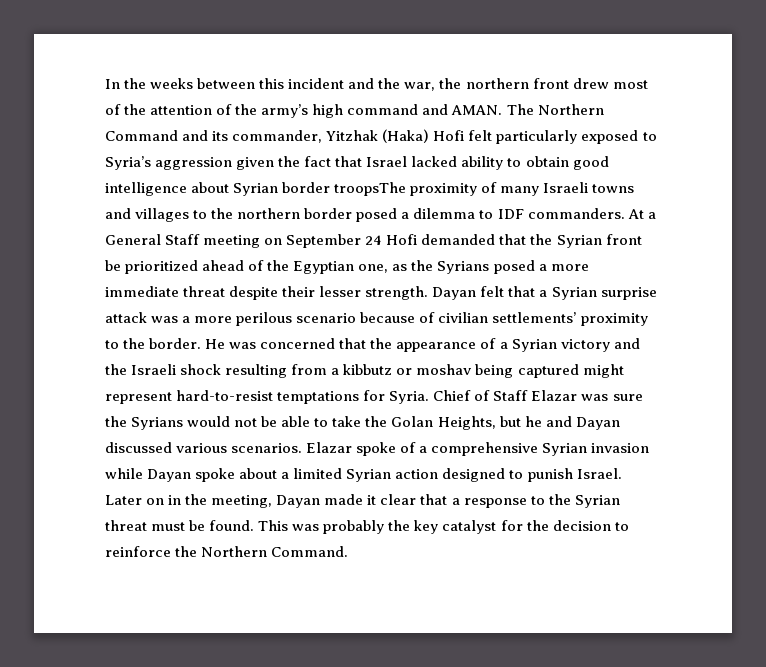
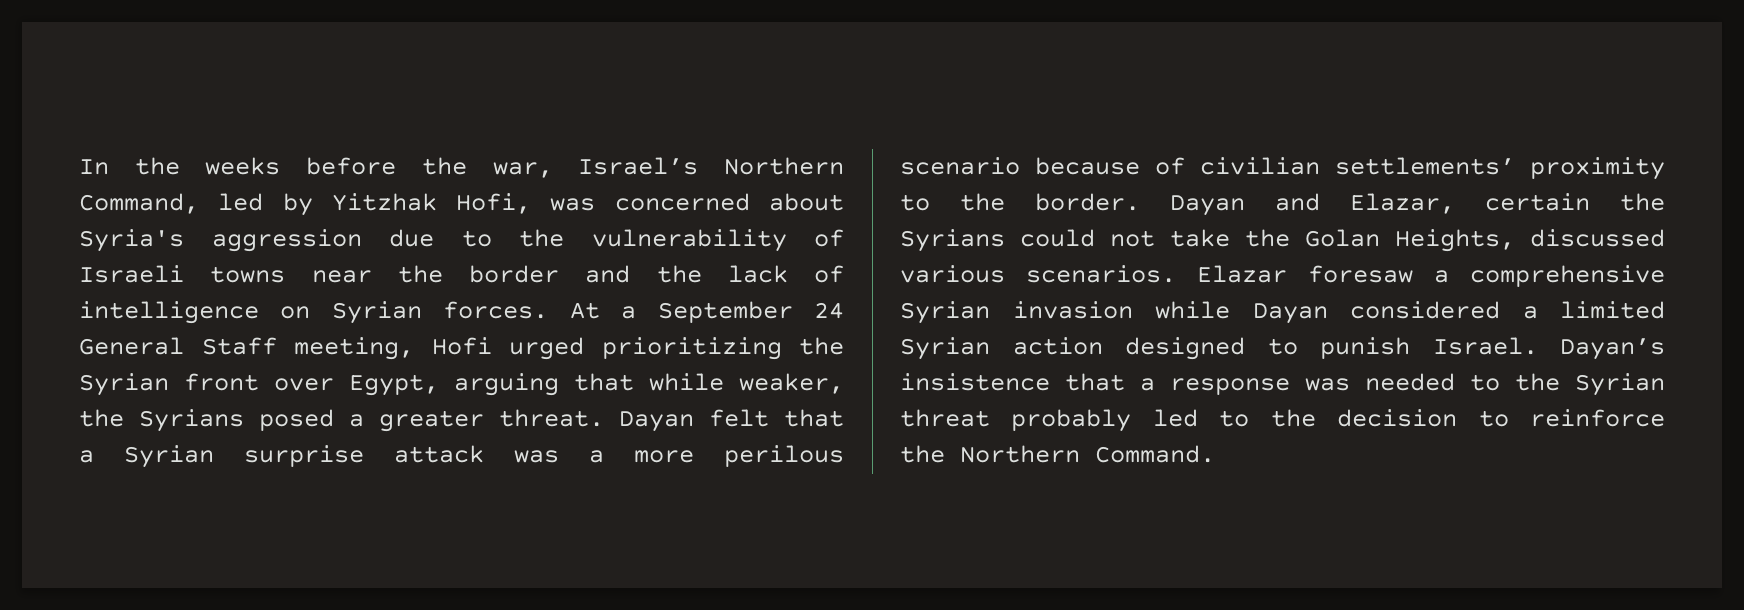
- In the weeks between this incident and the war, the northern front drew most of the attention of the army’s high command and AMAN. The Northern Command and its commander, Yitzhak (Haka) Hofi felt particularly exposed to Syria’s aggression given the fact that Israel lacked ability to obtain good intelligence about Syrian border troopsThe proximity of many Israeli towns and villages to the northern border posed a dilemma to IDF commanders. At a General Staff meeting on September 24 Hofi demanded that the Syrian front be prioritized ahead of the Egyptian one, as the Syrians posed a more immediate threat despite their lesser strength.
+ In the weeks before the war, Israel’s Northern Command, led by Yitzhak Hofi, was concerned about Syria's aggression due to the vulnerability of Israeli towns near the border and the lack of intelligence on Syrian forces. At a September 24 General Staff meeting, Hofi urged prioritizing the Syrian front over Egypt, arguing that while weaker, the Syrians posed a greater threat.
- He was concerned that the appearance of a Syrian victory and the Israeli shock resulting from a kibbutz or moshav being captured might represent hard-to-resist temptations for Syria. Chief of Staff Elazar was sure the Syrians would not be able to take the Golan Heights, but he and Dayan discussed various scenarios.
+ Dayan and Elazar, certain the Syrians could not take the Golan Heights, discussed various scenarios.
- Elazar spoke of a comprehensive Syrian invasion while Dayan spoke about a limited Syrian action designed to punish Israel.
+ Elazar foresaw a comprehensive Syrian invasion while Dayan considered a limited Syrian action designed to punish Israel.
- Later on in the meeting, Dayan made it clear that a response to the Syrian threat must be found. This was probably the key catalyst for the decision to reinforce the Northern Command.
+ Dayan’s insistence that a response was needed to the Syrian threat probably led to the decision to reinforce the Northern Command.

